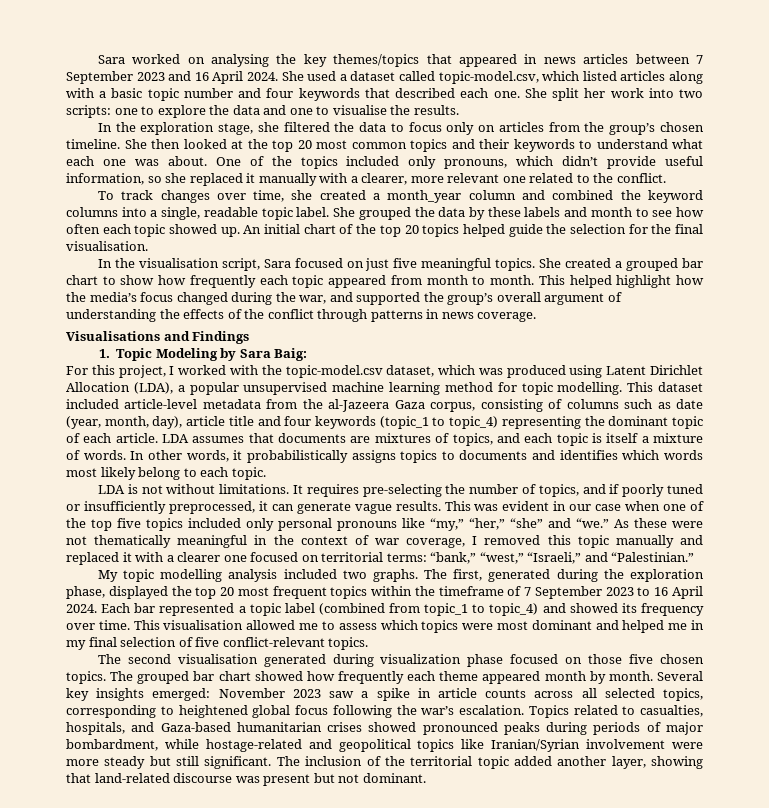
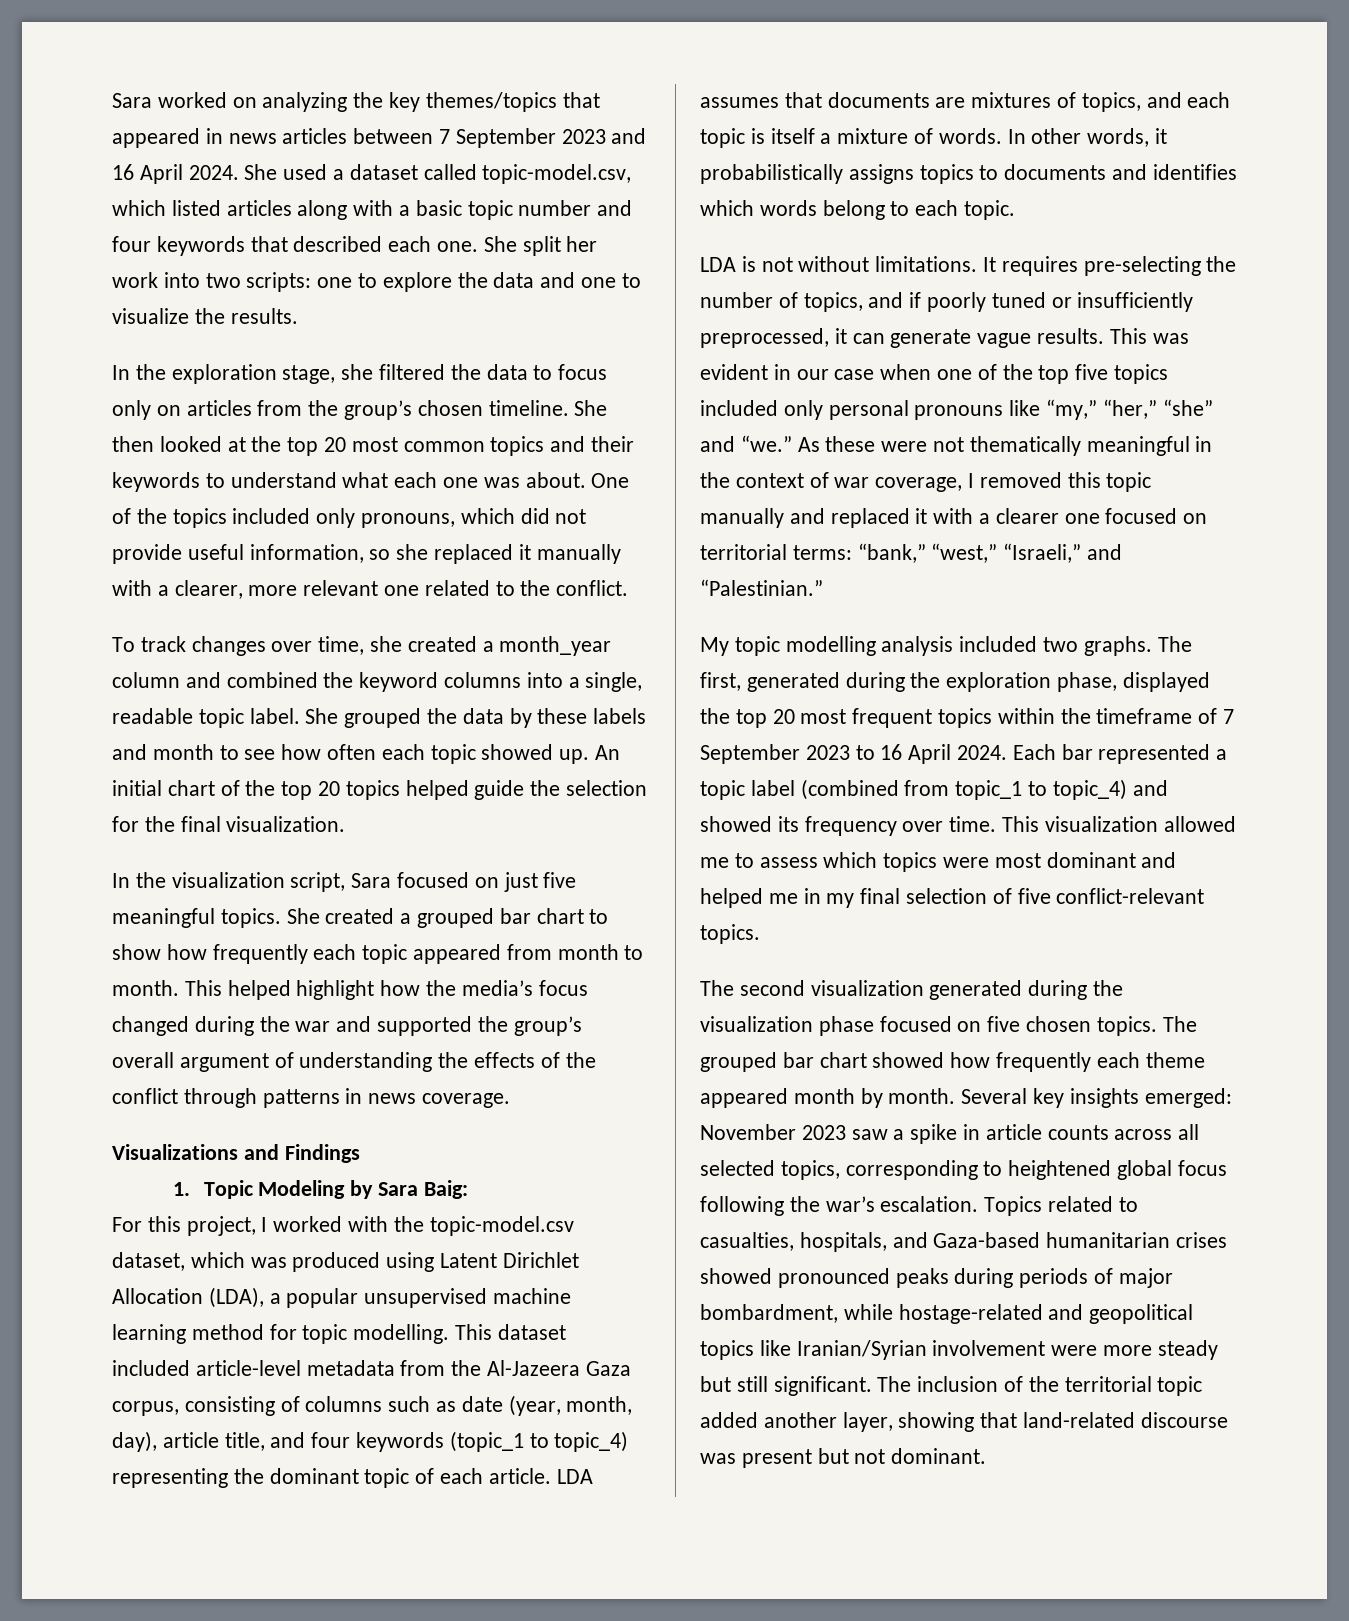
- Sara worked on analysing the key themes/topics that appeared in news articles between 7 September 2023 and 16 April 2024.
+ Sara worked on analyzing the key themes/topics that appeared in news articles between 7 September 2023 and 16 April 2024.
- She split her work into two scripts: one to explore the data and one to visualise the results.
+ She split her work into two scripts: one to explore the data and one to visualize the results.
- One of the topics included only pronouns, which didn’t provide useful information, so she replaced it manually with a clearer, more relevant one related to the conflict.
+ One of the topics included only pronouns, which did not provide useful information, so she replaced it manually with a clearer, more relevant one related to the conflict.
- An initial chart of the top 20 topics helped guide the selection for the final visualisation.
- In the visualisation script, Sara focused on just five meaningful topics.
+ An initial chart of the top 20 topics helped guide the selection for the final visualization.
+ In the visualization script, Sara focused on just five meaningful topics.
- This helped highlight how the media’s focus changed during the war, and supported the group’s overall argument of understanding the effects of the conflict through patterns in news coverage.
+ This helped highlight how the media’s focus changed during the war and supported the group’s overall argument of understanding the effects of the conflict through patterns in news coverage.
- Visualisations and Findings
+ Visualizations and Findings
- This dataset included article-level metadata from the al-Jazeera Gaza corpus, consisting of columns such as date (year, month, day), article title and four keywords (topic_1 to topic_4) representing the dominant topic of each article.
+ This dataset included article-level metadata from the Al-Jazeera Gaza corpus, consisting of columns such as date (year, month, day), article title, and four keywords (topic_1 to topic_4) representing the dominant topic of each article.
- In other words, it probabilistically assigns topics to documents and identifies which words most likely belong to each topic.
+ In other words, it probabilistically assigns topics to documents and identifies which words belong to each topic.
- This visualisation allowed me to assess which topics were most dominant and helped me in my final selection of five conflict-relevant topics.
+ This visualization allowed me to assess which topics were most dominant and helped me in my final selection of five conflict-relevant topics.
- The second visualisation generated during visualization phase focused on those five chosen topics.
+ The second visualization generated during the visualization phase focused on five chosen topics.

